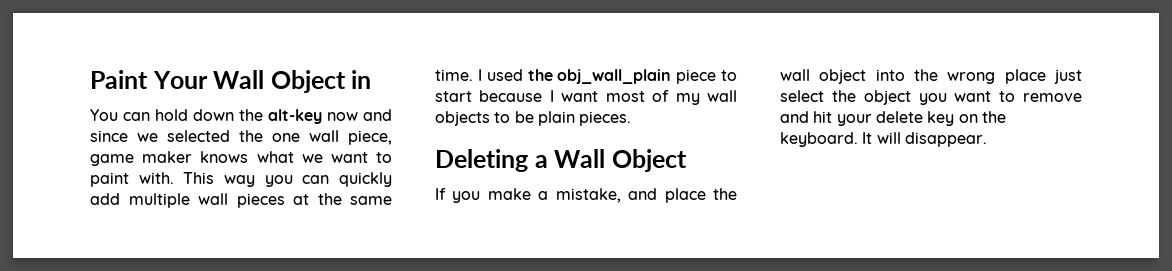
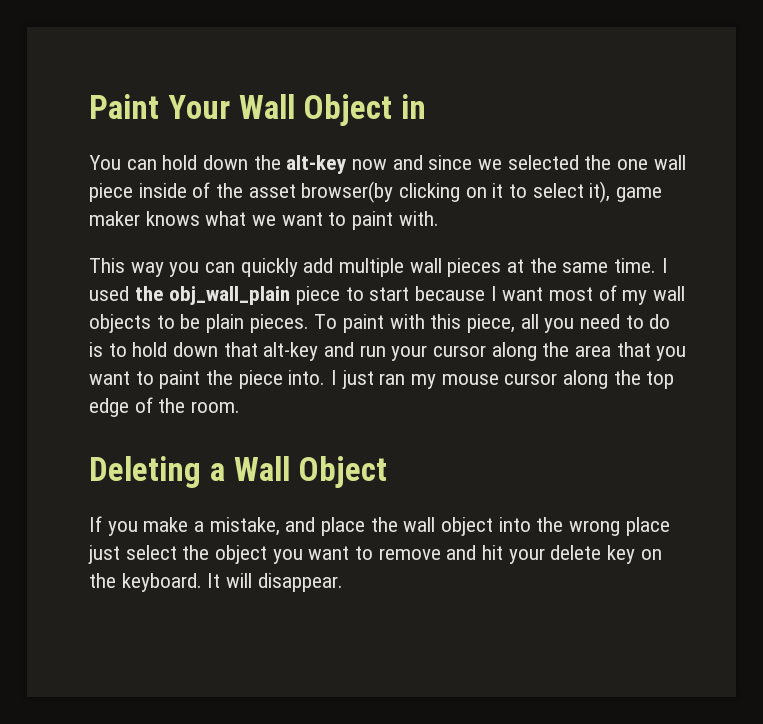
- You can hold down the alt-key now and since we selected the one wall piece, game maker knows what we want to paint with. This way you can quickly add multiple wall pieces at the same time.
+ You can hold down the alt-key now and since we selected the one wall piece inside of the asset browser(by clicking on it to select it), game maker knows what we want to paint with.
+ This way you can quickly add multiple wall pieces at the same time.
+ To paint with this piece, all you need to do is to hold down that alt-key and run your cursor along the area that you want to paint the piece into. I just ran my mouse cursor along the top edge of the room.

